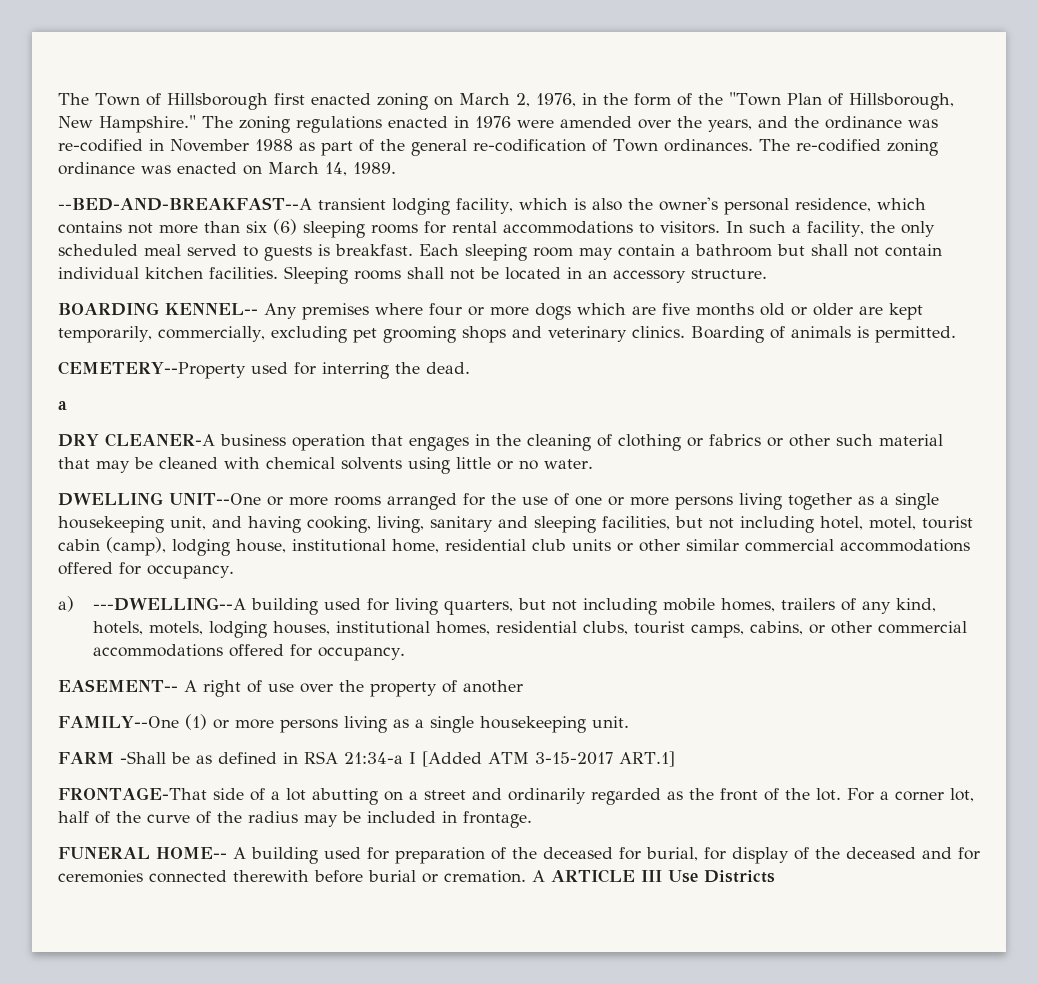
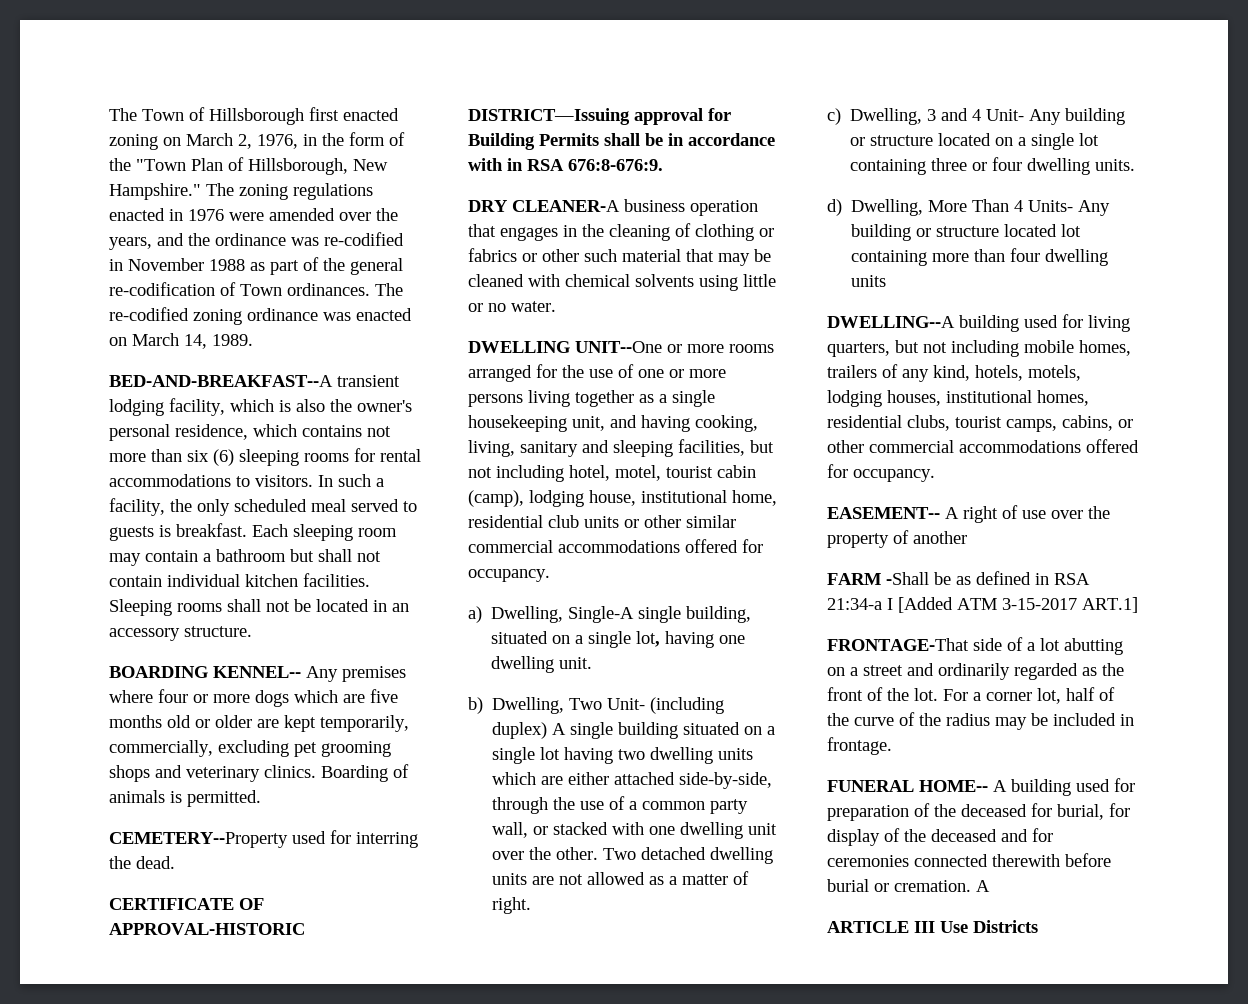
- --BED-AND-BREAKFAST--A transient lodging facility, which is also the owner's personal residence, which contains not more than six (6) sleeping rooms for rental accommodations to visitors.
+ BED-AND-BREAKFAST--A transient lodging facility, which is also the owner's personal residence, which contains not more than six (6) sleeping rooms for rental accommodations to visitors.
  CEMETERY--Property used for interring the dead.
- a
+ CERTIFICATE OF APPROVAL-HISTORIC DISTRICT—Issuing approval for Building Permits shall be in accordance with in RSA 676:8-676:9.
- a) ---DWELLING--A building used for living quarters, but not including mobile homes, trailers of any kind, hotels, motels, lodging houses, institutional homes, residential clubs, tourist camps, cabins, or other commercial accommodations offered for occupancy.
+ a) Dwelling, Single-A single building, situated on a single lot, having one dwelling unit.
+ b) Dwelling, Two Unit- (including duplex) A single building situated on a single lot having two dwelling units which are either attached side-by-side, through the use of a common party wall, or stacked with one dwelling unit over the other. Two detached dwelling units are not allowed as a matter of right.
+ c) Dwelling, 3 and 4 Unit- Any building or structure located on a single lot containing three or four dwelling units.
+ d) Dwelling, More Than 4 Units- Any building or structure located lot containing more than four dwelling units
+ DWELLING--A building used for living quarters, but not including mobile homes, trailers of any kind, hotels, motels, lodging houses, institutional homes, residential clubs, tourist camps, cabins, or other commercial accommodations offered for occupancy.
- FAMILY--One (1) or more persons living as a single housekeeping unit.
- FUNERAL HOME-- A building used for preparation of the deceased for burial, for display of the deceased and for ceremonies connected therewith before burial or cremation. A ARTICLE III Use Districts
+ FUNERAL HOME-- A building used for preparation of the deceased for burial, for display of the deceased and for ceremonies connected therewith before burial or cremation. A
+ ARTICLE III Use Districts

